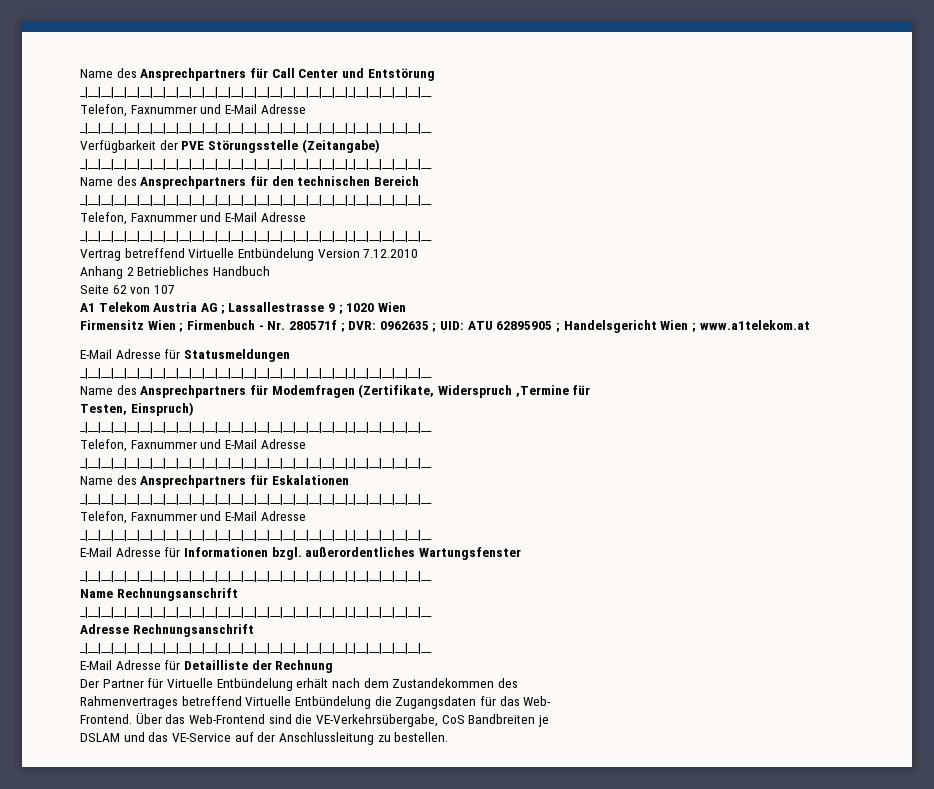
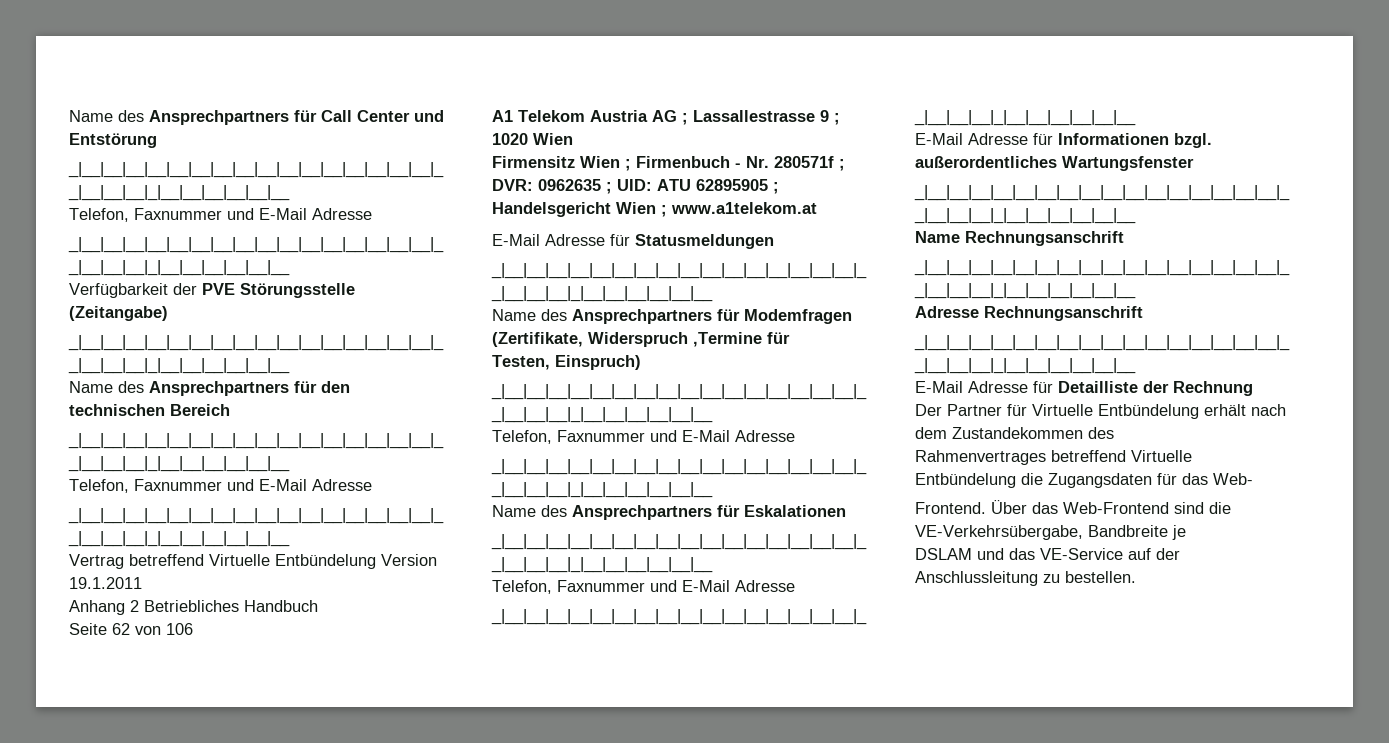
- Vertrag betreffend Virtuelle Entbündelung Version 7.12.2010
+ Vertrag betreffend Virtuelle Entbündelung Version 19.1.2011
- Seite 62 von 107
+ Seite 62 von 106
- Über das Web-Frontend sind die VE-Verkehrsübergabe, CoS Bandbreiten je
+ Über das Web-Frontend sind die VE-Verkehrsübergabe, Bandbreite je

